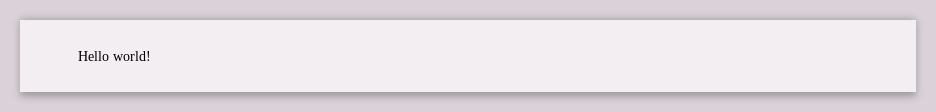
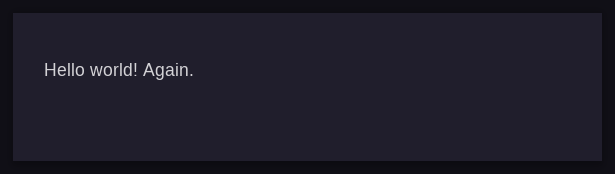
+ Again.

